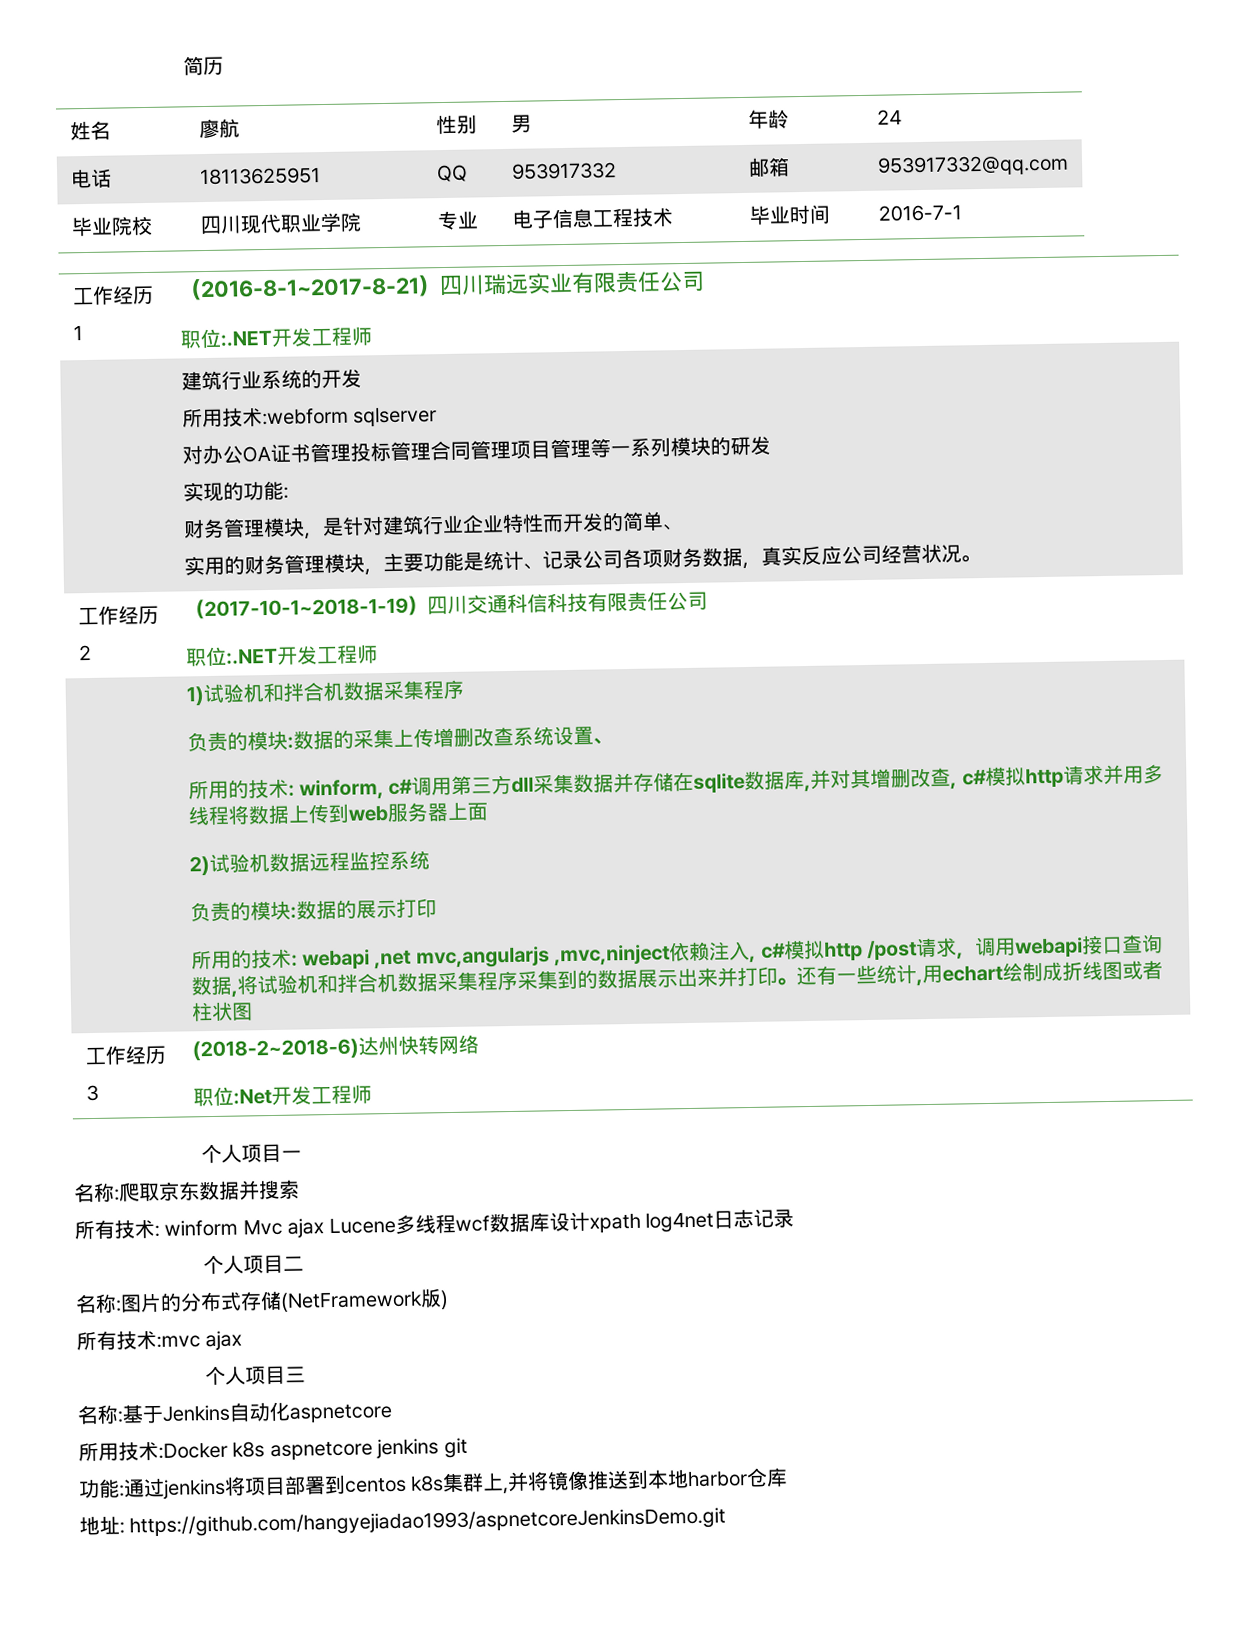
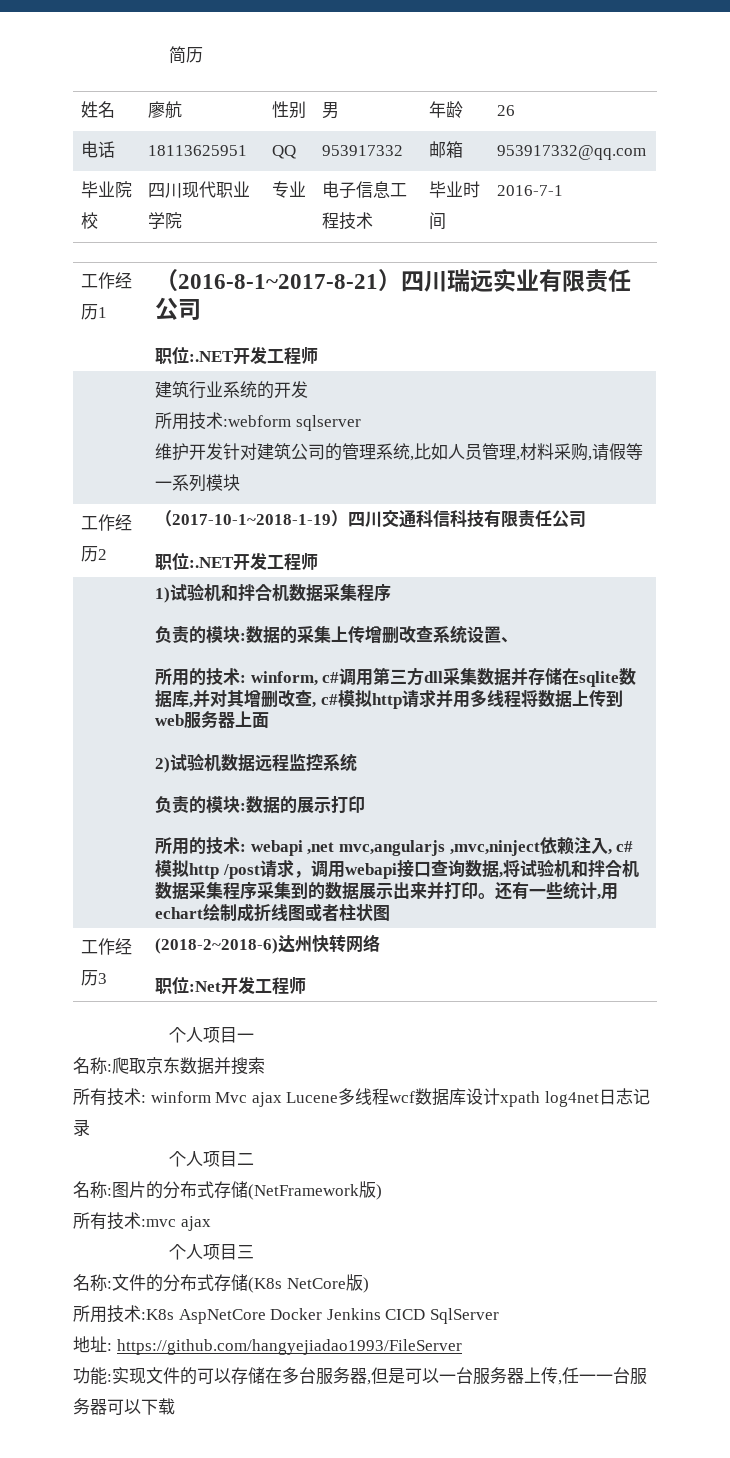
- 姓名 | 廖航 | 性别 | 男 | 年龄 | 24
+ 姓名 | 廖航 | 性别 | 男 | 年龄 | 26
- 对办公OA证书管理投标管理合同管理项目管理等一系列模块的研发
- 实现的功能:
- 财务管理模块，是针对建筑行业企业特性而开发的简单、
- 实用的财务管理模块，主要功能是统计、记录公司各项财务数据，真实反应公司经营状况。
+ 维护开发针对建筑公司的管理系统,比如人员管理,材料采购,请假等一系列模块
- 名称:基于Jenkins自动化aspnetcore
- 所用技术:Docker k8s aspnetcore jenkins git
- 功能:通过jenkins将项目部署到centos k8s集群上,并将镜像推送到本地harbor仓库
- 地址: https://github.com/hangyejiadao1993/aspnetcoreJenkinsDemo.git
+ 名称:文件的分布式存储(K8s NetCore版)
+ 所用技术:K8s AspNetCore Docker Jenkins CICD SqlServer
+ 地址: https://github.com/hangyejiadao1993/FileServer
+ 功能:实现文件的可以存储在多台服务器,但是可以一台服务器上传,任一一台服务器可以下载

